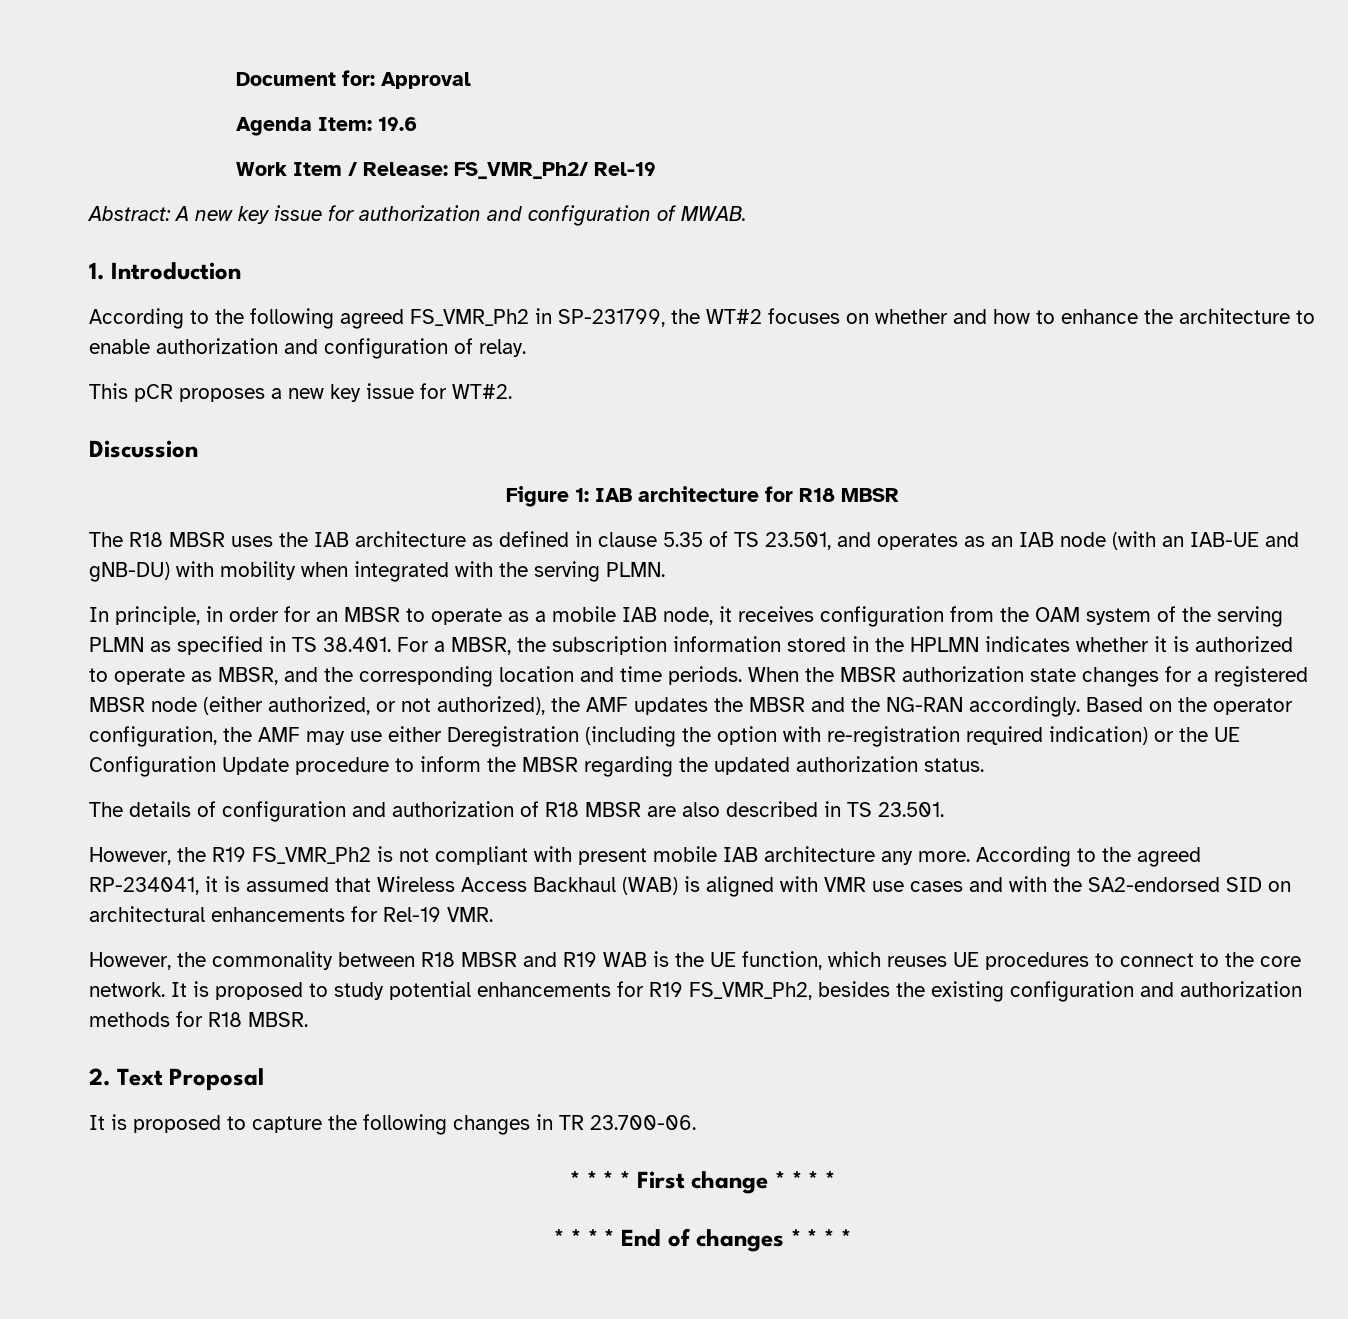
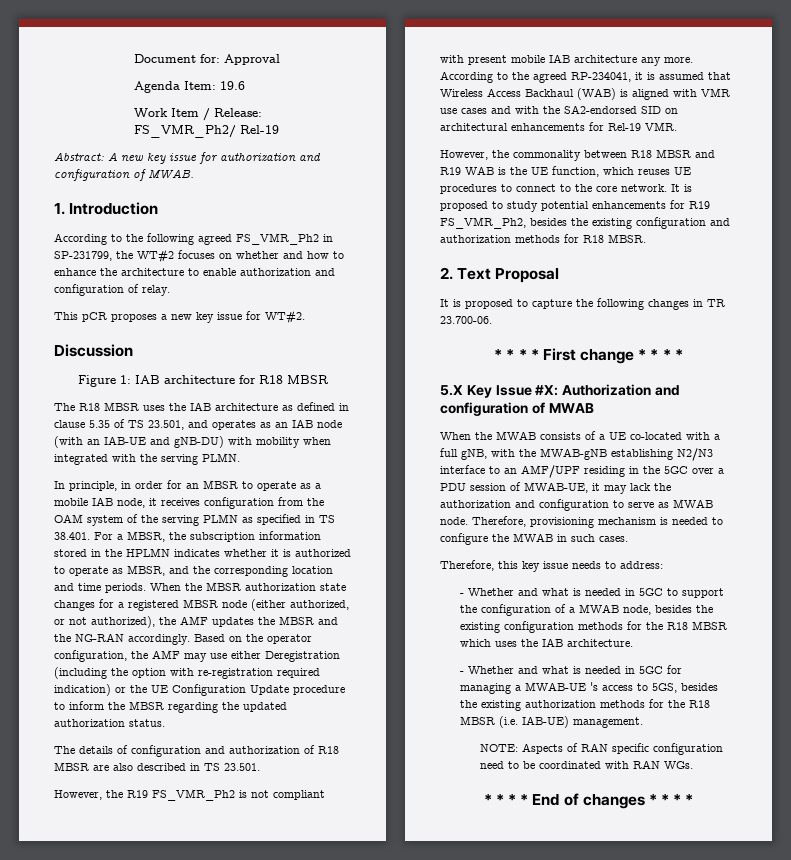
+ 5.X Key Issue #X: Authorization and configuration of MWAB
+ When the MWAB consists of a UE co-located with a full gNB, with the MWAB-gNB establishing N2/N3 interface to an AMF/UPF residing in the 5GC over a PDU session of MWAB-UE, it may lack the authorization and configuration to serve as MWAB node. Therefore, provisioning mechanism is needed to configure the MWAB in such cases.
+ Therefore, this key issue needs to address:
+ - Whether and what is needed in 5GC to support the configuration of a MWAB node, besides the existing configuration methods for the R18 MBSR which uses the IAB architecture.
+ - Whether and what is needed in 5GC for managing a MWAB-UE 's access to 5GS, besides the existing authorization methods for the R18 MBSR (i.e. IAB-UE) management.
+ NOTE: Aspects of RAN specific configuration need to be coordinated with RAN WGs.

